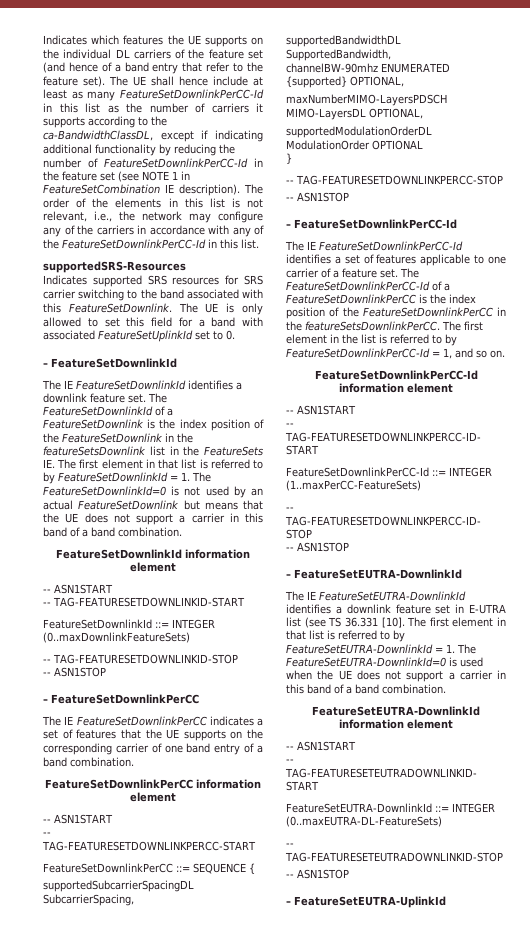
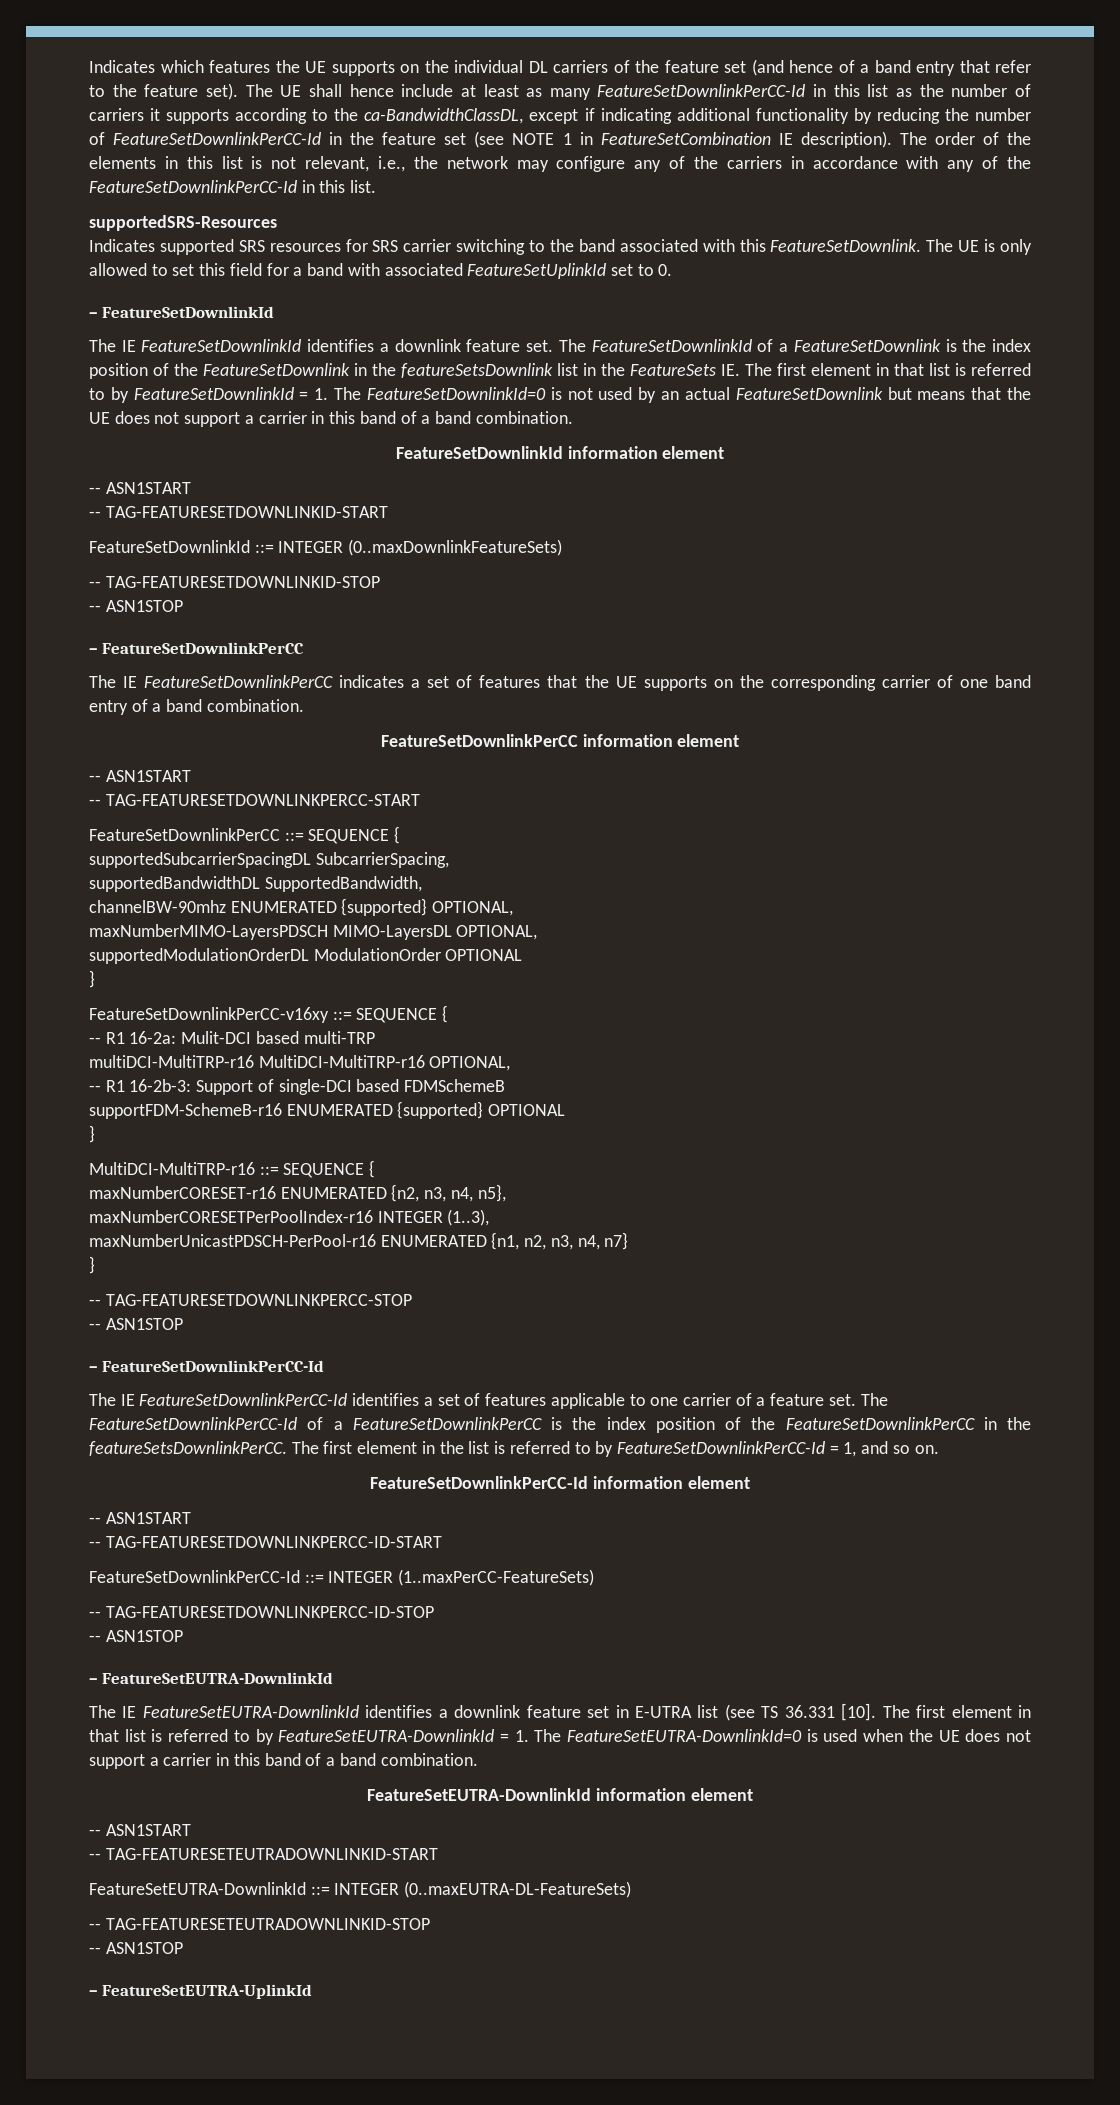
+ FeatureSetDownlinkPerCC-v16xy ::= SEQUENCE {
+ -- R1 16-2a: Mulit-DCI based multi-TRP
+ multiDCI-MultiTRP-r16 MultiDCI-MultiTRP-r16 OPTIONAL,
+ -- R1 16-2b-3: Support of single-DCI based FDMSchemeB
+ supportFDM-SchemeB-r16 ENUMERATED {supported} OPTIONAL
+ }
+ MultiDCI-MultiTRP-r16 ::= SEQUENCE {
+ maxNumberCORESET-r16 ENUMERATED {n2, n3, n4, n5},
+ maxNumberCORESETPerPoolIndex-r16 INTEGER (1..3),
+ maxNumberUnicastPDSCH-PerPool-r16 ENUMERATED {n1, n2, n3, n4, n7}
+ }

